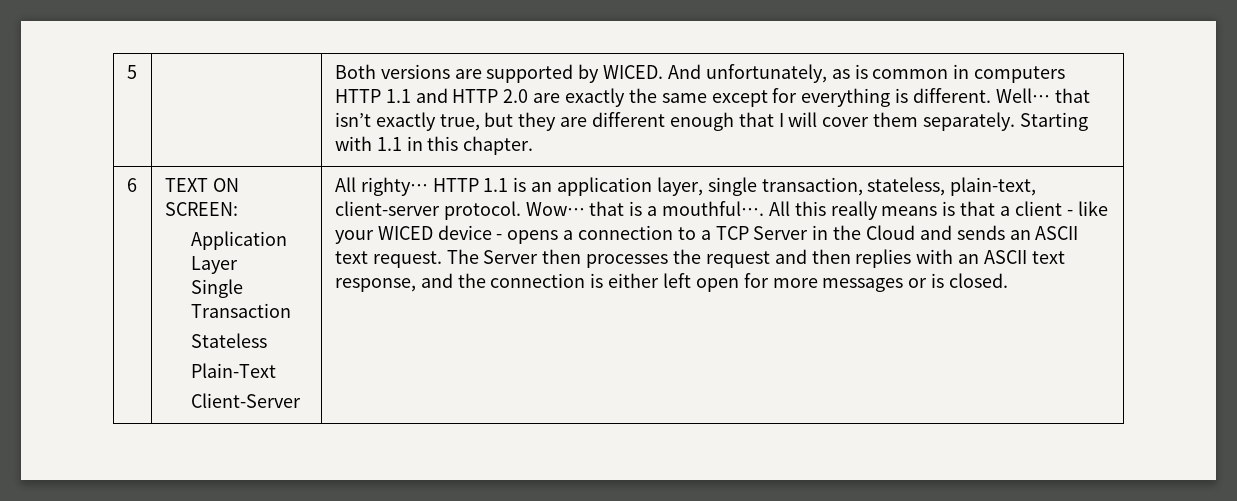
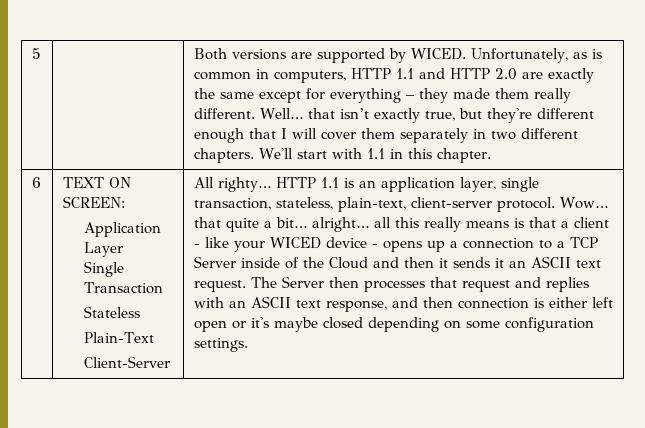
- And unfortunately, as is common in computers HTTP 1.1 and HTTP 2.0 are exactly the same except for everything is different.
+ Unfortunately, as is common in computers, HTTP 1.1 and HTTP 2.0 are exactly the same except for everything – they made them really different.
- Well… that isn’t exactly true, but they are different enough that I will cover them separately. Starting with 1.1 in this chapter.
+ Well… that isn’t exactly true, but they're different enough that I will cover them separately in two different chapters. We'll start with 1.1 in this chapter.
- Wow… that is a mouthful…. All this really means is that a client - like your WICED device - opens a connection to a TCP Server in the Cloud and sends an ASCII text request.
+ Wow… that quite a bit… alright… all this really means is that a client - like your WICED device - opens up a connection to a TCP Server inside of the Cloud and then it sends it an ASCII text request.
- The Server then processes the request and then replies with an ASCII text response, and the connection is either left open for more messages or is closed.
+ The Server then processes that request and replies with an ASCII text response, and then connection is either left open or it's maybe closed depending on some configuration settings.

